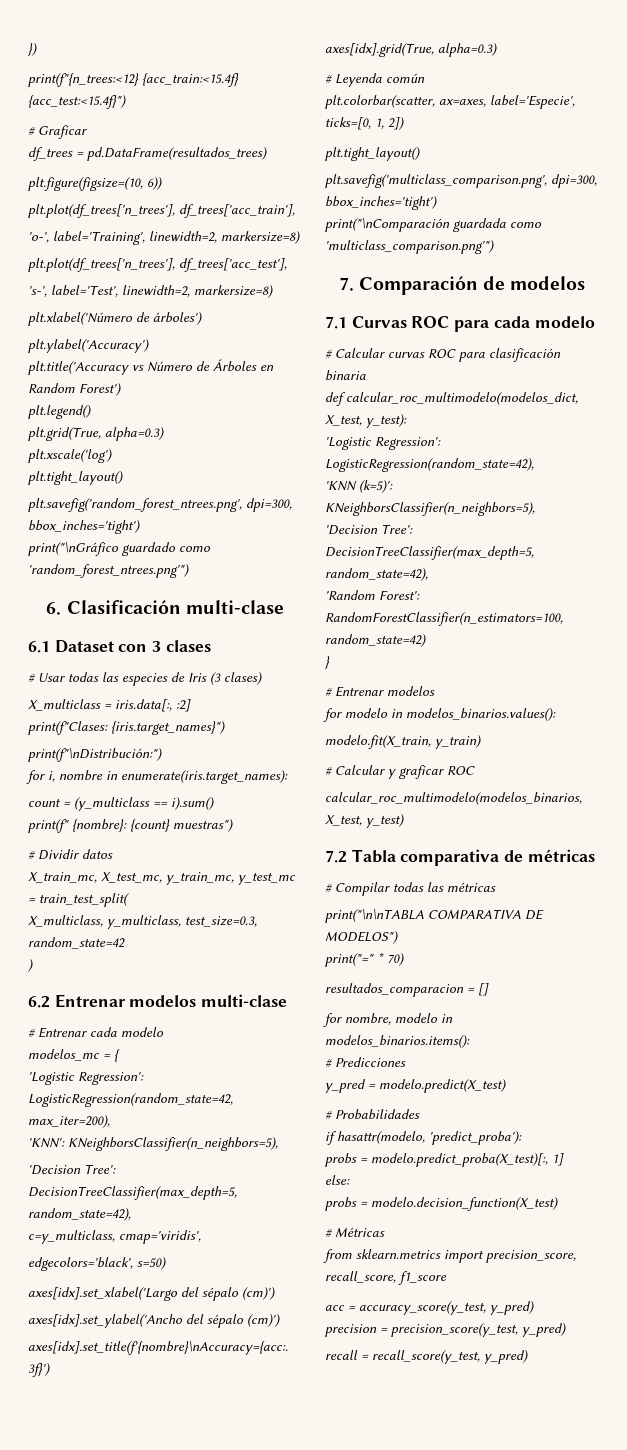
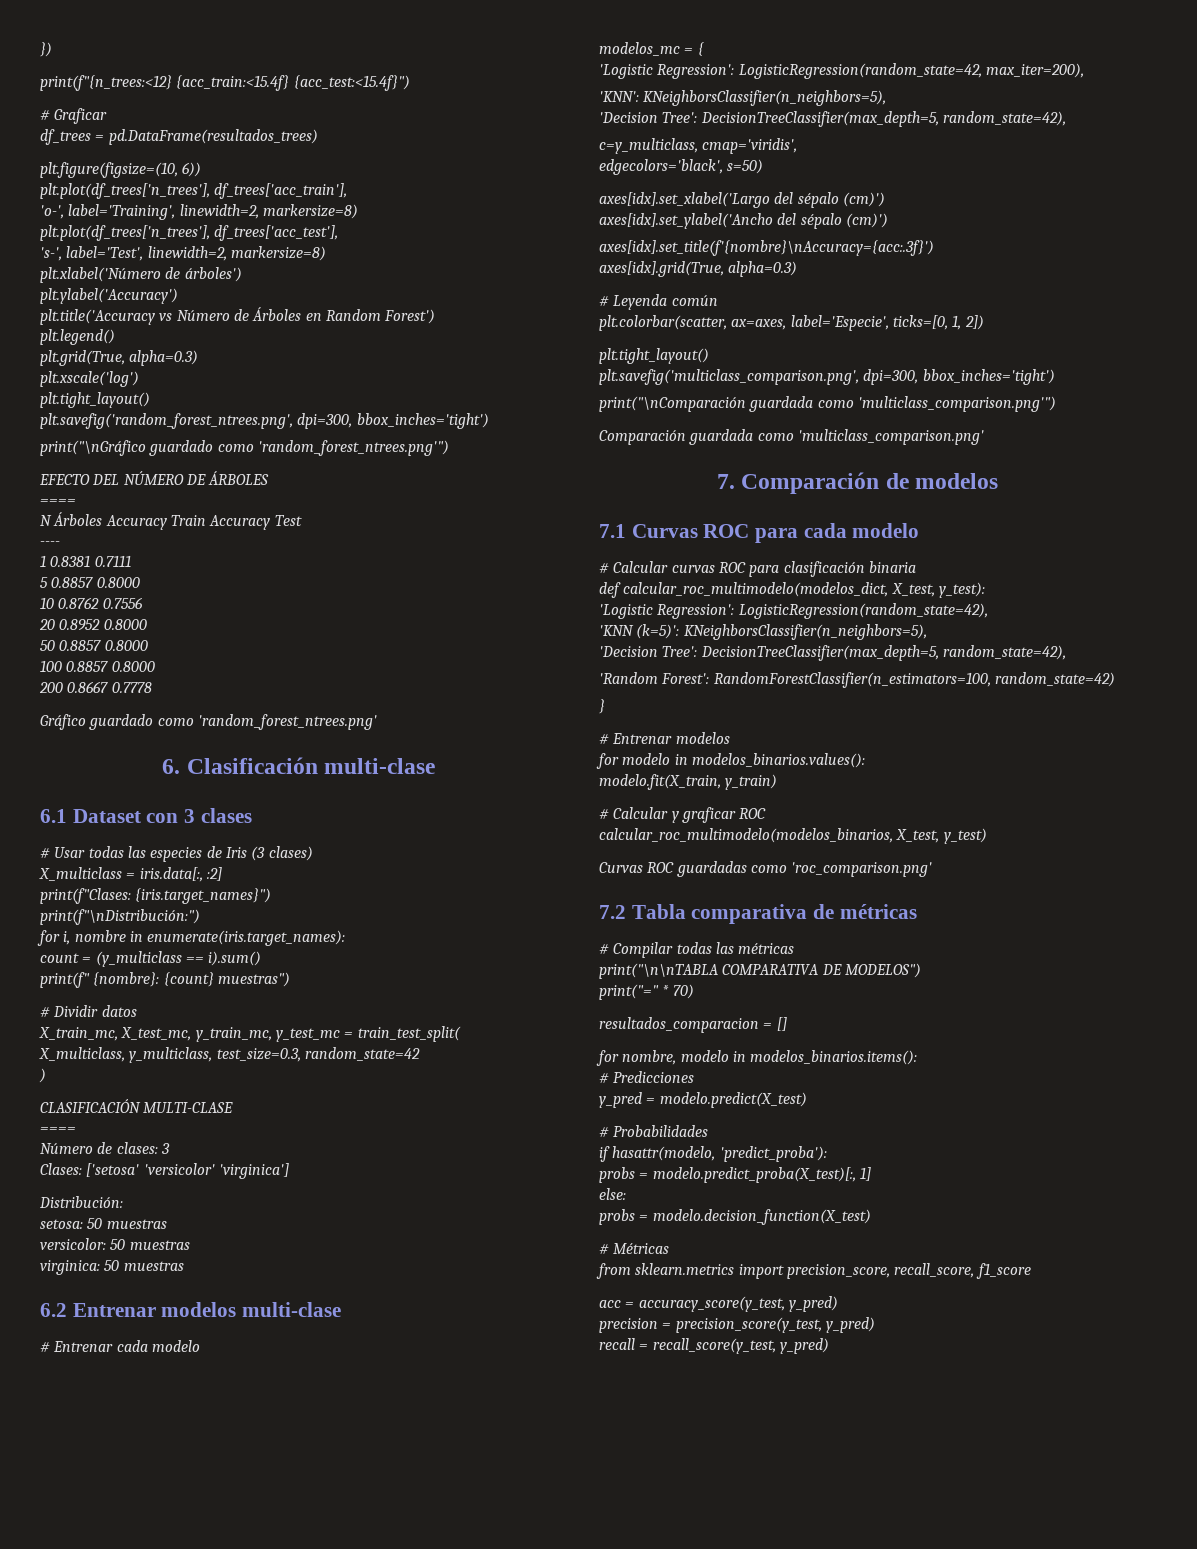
+ EFECTO DEL NÚMERO DE ÁRBOLES
+ ====
+ N Árboles Accuracy Train Accuracy Test
+ ----
+ 1 0.8381 0.7111
+ 5 0.8857 0.8000
+ 10 0.8762 0.7556
+ 20 0.8952 0.8000
+ 50 0.8857 0.8000
+ 100 0.8857 0.8000
+ 200 0.8667 0.7778
+ Gráfico guardado como 'random_forest_ntrees.png'
+ CLASIFICACIÓN MULTI-CLASE
+ ====
+ Número de clases: 3
+ Clases: ['setosa' 'versicolor' 'virginica']
+ Distribución:
+ setosa: 50 muestras
+ versicolor: 50 muestras
+ virginica: 50 muestras
+ Comparación guardada como 'multiclass_comparison.png'
+ Curvas ROC guardadas como 'roc_comparison.png'

